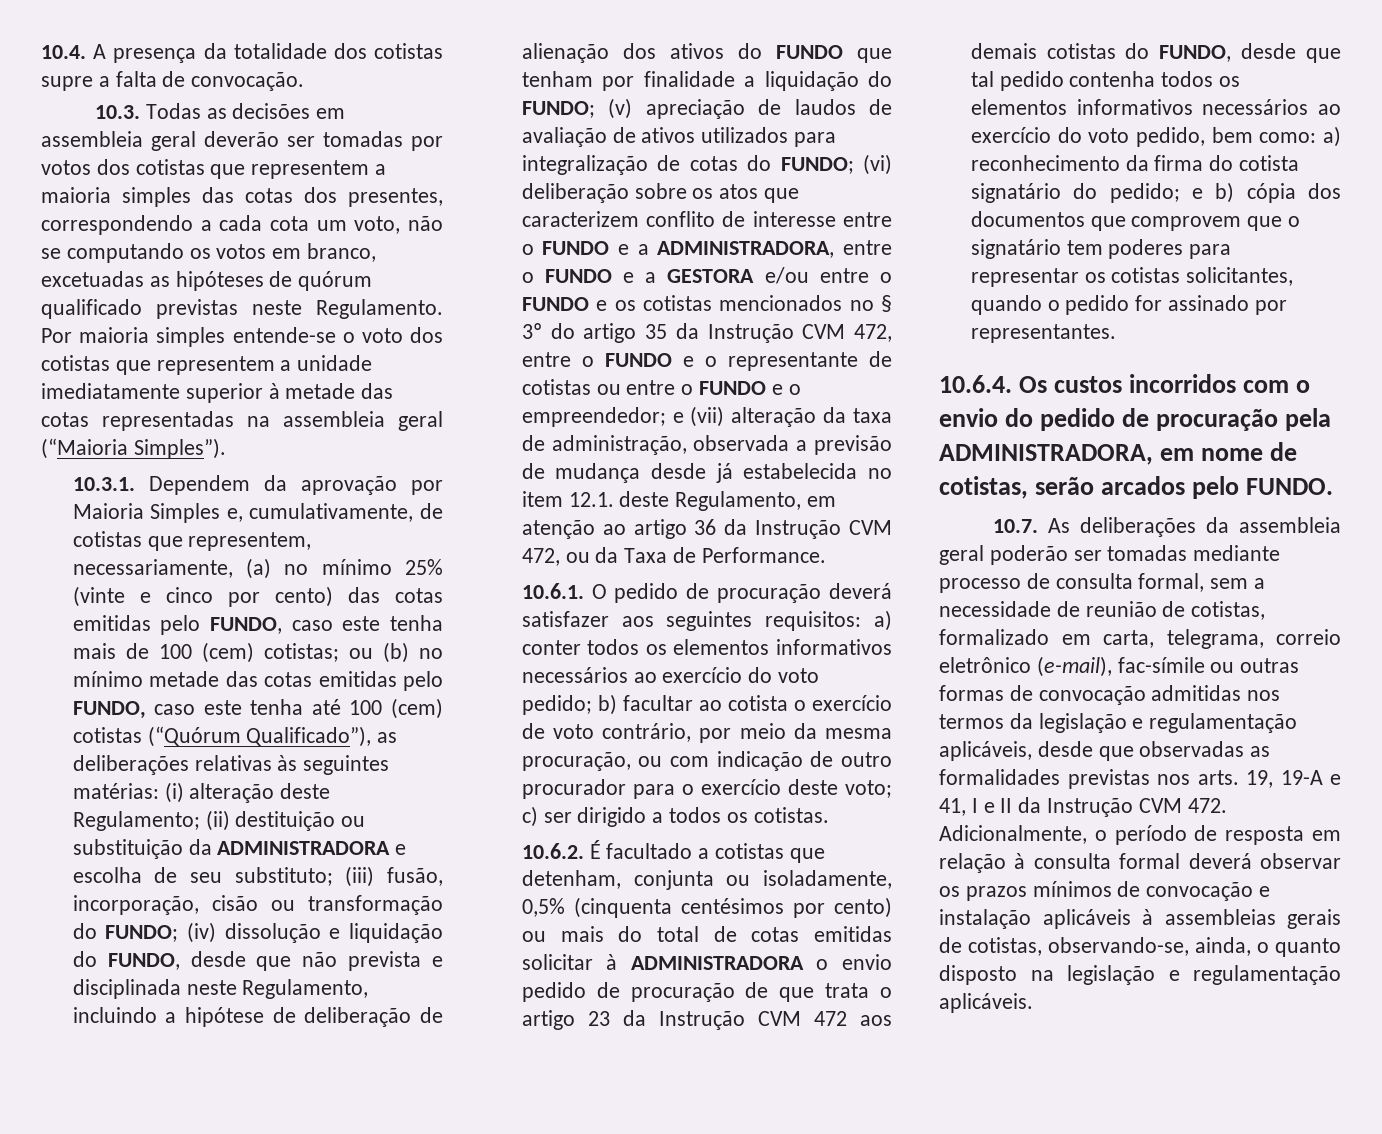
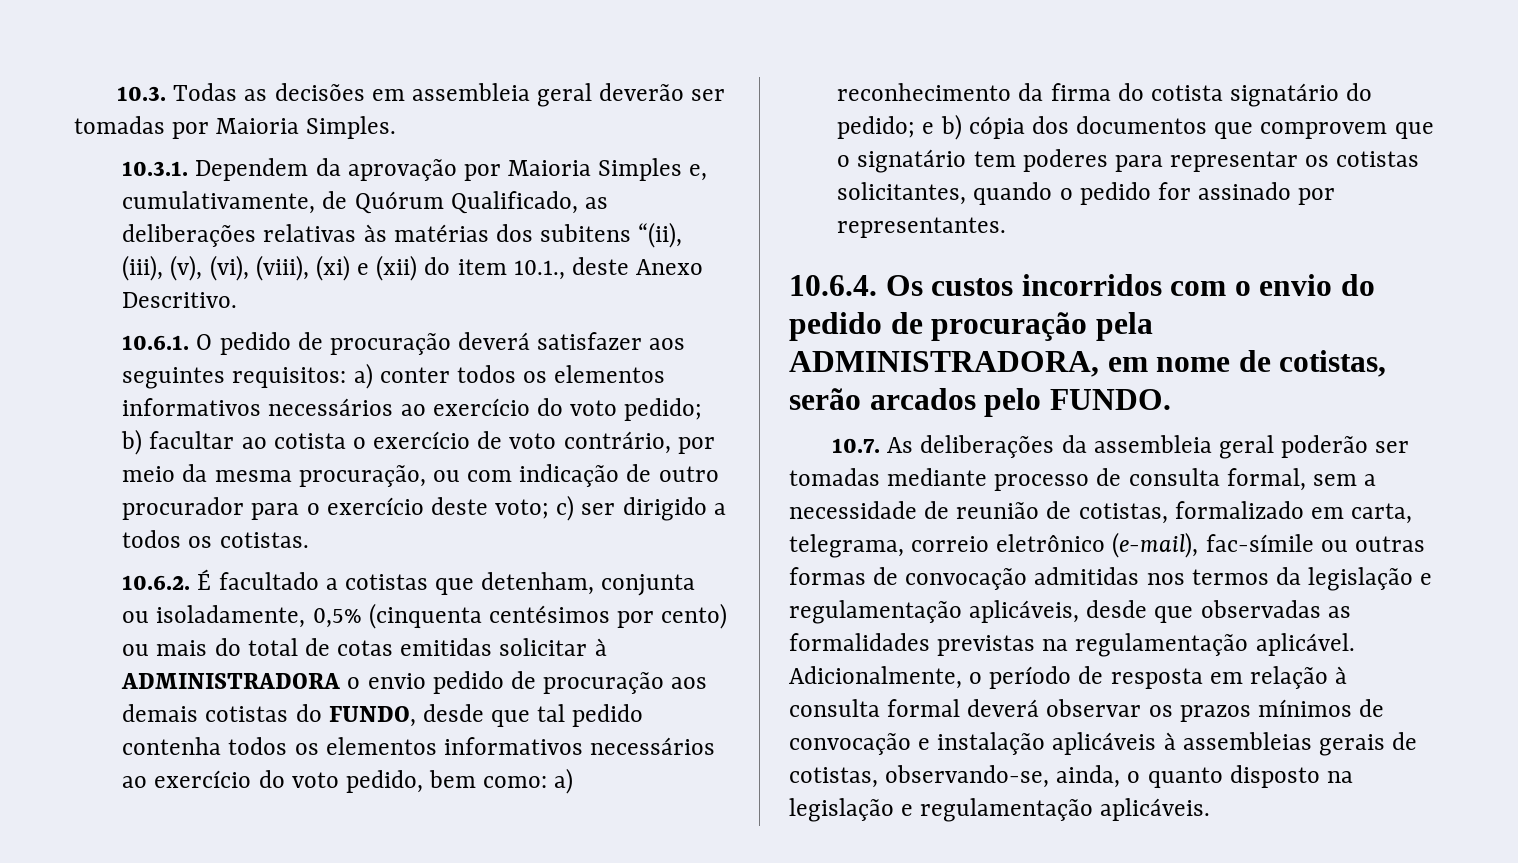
- 10.4. A presença da totalidade dos cotistas supre a falta de convocação.
- 10.3. Todas as decisões em assembleia geral deverão ser tomadas por votos dos cotistas que representem a maioria simples das cotas dos presentes, correspondendo a cada cota um voto, não se computando os votos em branco, excetuadas as hipóteses de quórum qualificado previstas neste Regulamento. Por maioria simples entende-se o voto dos cotistas que representem a unidade imediatamente superior à metade das cotas representadas na assembleia geral (“Maioria Simples”).
+ 10.3. Todas as decisões em assembleia geral deverão ser tomadas por Maioria Simples.
- 10.3.1. Dependem da aprovação por Maioria Simples e, cumulativamente, de cotistas que representem, necessariamente, (a) no mínimo 25% (vinte e cinco por cento) das cotas emitidas pelo FUNDO, caso este tenha mais de 100 (cem) cotistas; ou (b) no mínimo metade das cotas emitidas pelo FUNDO, caso este tenha até 100 (cem) cotistas (“Quórum Qualificado”), as deliberações relativas às seguintes matérias: (i) alteração deste Regulamento; (ii) destituição ou substituição da ADMINISTRADORA e escolha de seu substituto; (iii) fusão, incorporação, cisão ou transformação do FUNDO; (iv) dissolução e liquidação do FUNDO, desde que não prevista e disciplinada neste Regulamento, incluindo a hipótese de deliberação de alienação dos ativos do FUNDO que tenham por finalidade a liquidação do FUNDO; (v) apreciação de laudos de avaliação de ativos utilizados para integralização de cotas do FUNDO; (vi) deliberação sobre os atos que caracterizem conflito de interesse entre o FUNDO e a ADMINISTRADORA, entre o FUNDO e a GESTORA e/ou entre o FUNDO e os cotistas mencionados no § 3º do artigo 35 da Instrução CVM 472, entre o FUNDO e o representante de cotistas ou entre o FUNDO e o empreendedor; e (vii) alteração da taxa de administração, observada a previsão de mudança desde já estabelecida no item 12.1. deste Regulamento, em atenção ao artigo 36 da Instrução CVM 472, ou da Taxa de Performance.
+ 10.3.1. Dependem da aprovação por Maioria Simples e, cumulativamente, de Quórum Qualificado, as deliberações relativas às matérias dos subitens “(ii), (iii), (v), (vi), (viii), (xi) e (xii) do item 10.1., deste Anexo Descritivo.
- 10.6.2. É facultado a cotistas que detenham, conjunta ou isoladamente, 0,5% (cinquenta centésimos por cento) ou mais do total de cotas emitidas solicitar à ADMINISTRADORA o envio pedido de procuração de que trata o artigo 23 da Instrução CVM 472 aos demais cotistas do FUNDO, desde que tal pedido contenha todos os elementos informativos necessários ao exercício do voto pedido, bem como:
+ 10.6.2. É facultado a cotistas que detenham, conjunta ou isoladamente, 0,5% (cinquenta centésimos por cento) ou mais do total de cotas emitidas solicitar à ADMINISTRADORA o envio pedido de procuração aos demais cotistas do FUNDO, desde que tal pedido contenha todos os elementos informativos necessários ao exercício do voto pedido, bem como:
- 10.7. As deliberações da assembleia geral poderão ser tomadas mediante processo de consulta formal, sem a necessidade de reunião de cotistas, formalizado em carta, telegrama, correio eletrônico (e-mail), fac-símile ou outras formas de convocação admitidas nos termos da legislação e regulamentação aplicáveis, desde que observadas as formalidades previstas nos arts. 19, 19-A e 41, I e II da Instrução CVM 472. Adicionalmente, o período de resposta em relação à consulta formal deverá observar os prazos mínimos de convocação e instalação aplicáveis à assembleias gerais de cotistas, observando-se, ainda, o quanto disposto na legislação e regulamentação aplicáveis.
+ 10.7. As deliberações da assembleia geral poderão ser tomadas mediante processo de consulta formal, sem a necessidade de reunião de cotistas, formalizado em carta, telegrama, correio eletrônico (e-mail), fac-símile ou outras formas de convocação admitidas nos termos da legislação e regulamentação aplicáveis, desde que observadas as formalidades previstas na regulamentação aplicável. Adicionalmente, o período de resposta em relação à consulta formal deverá observar os prazos mínimos de convocação e instalação aplicáveis à assembleias gerais de cotistas, observando-se, ainda, o quanto disposto na legislação e regulamentação aplicáveis.

